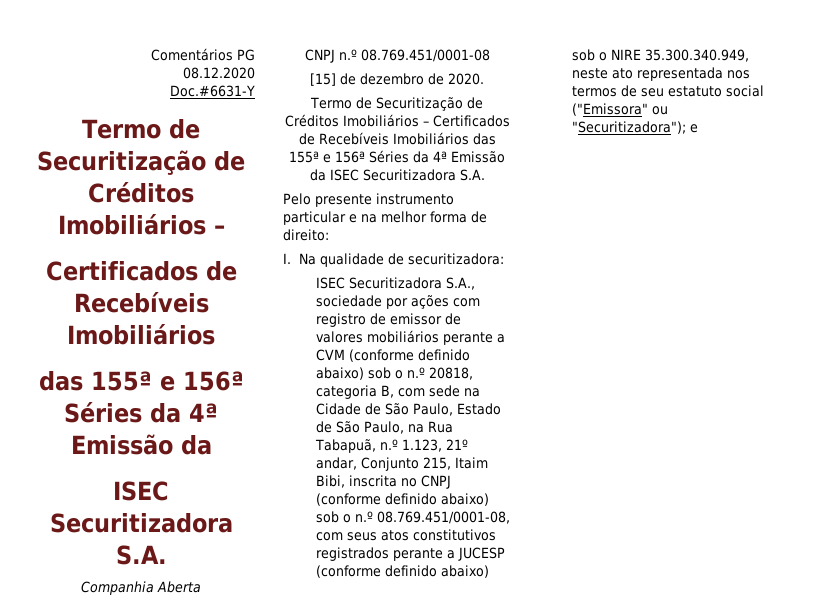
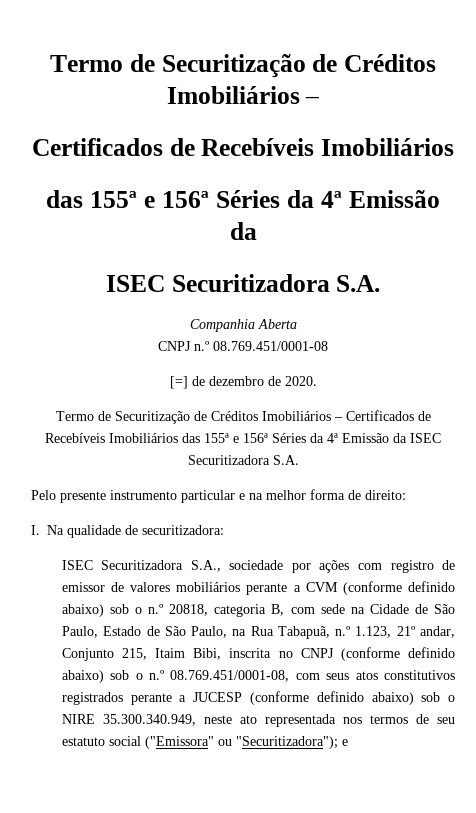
- Comentários PG
- 08.12.2020
- Doc.#6631-Y
- [15] de dezembro de 2020.
+ [=] de dezembro de 2020.

